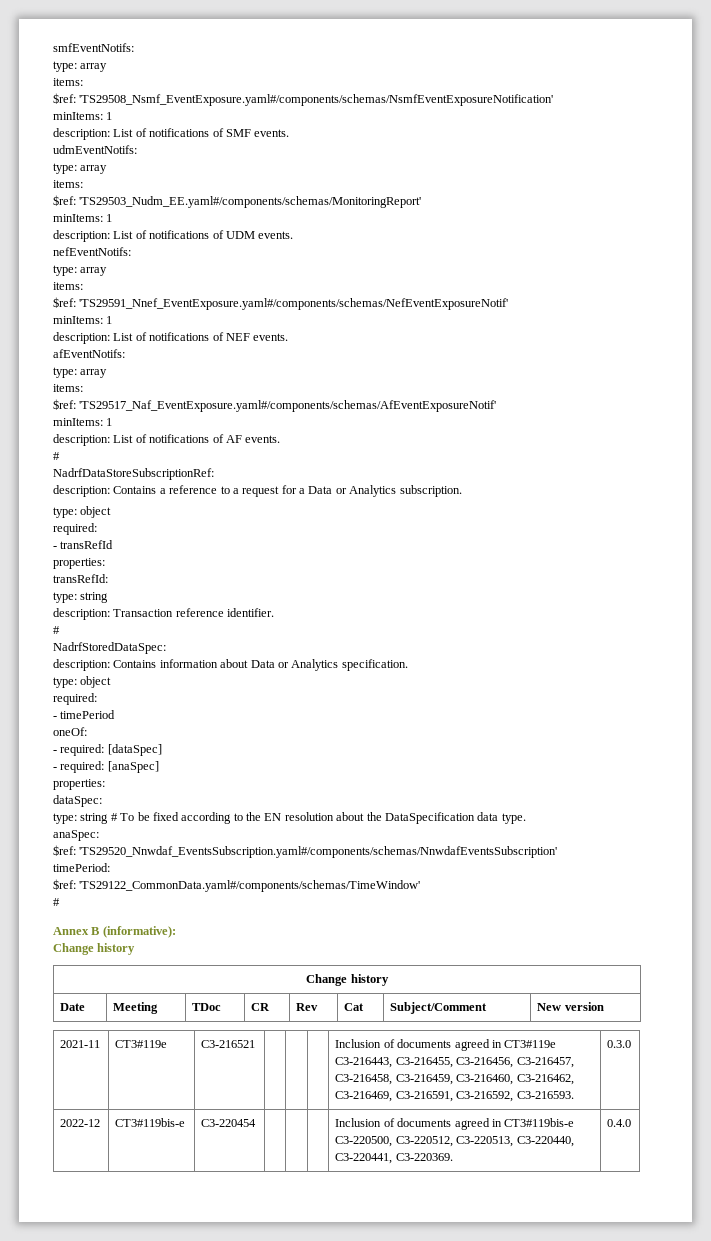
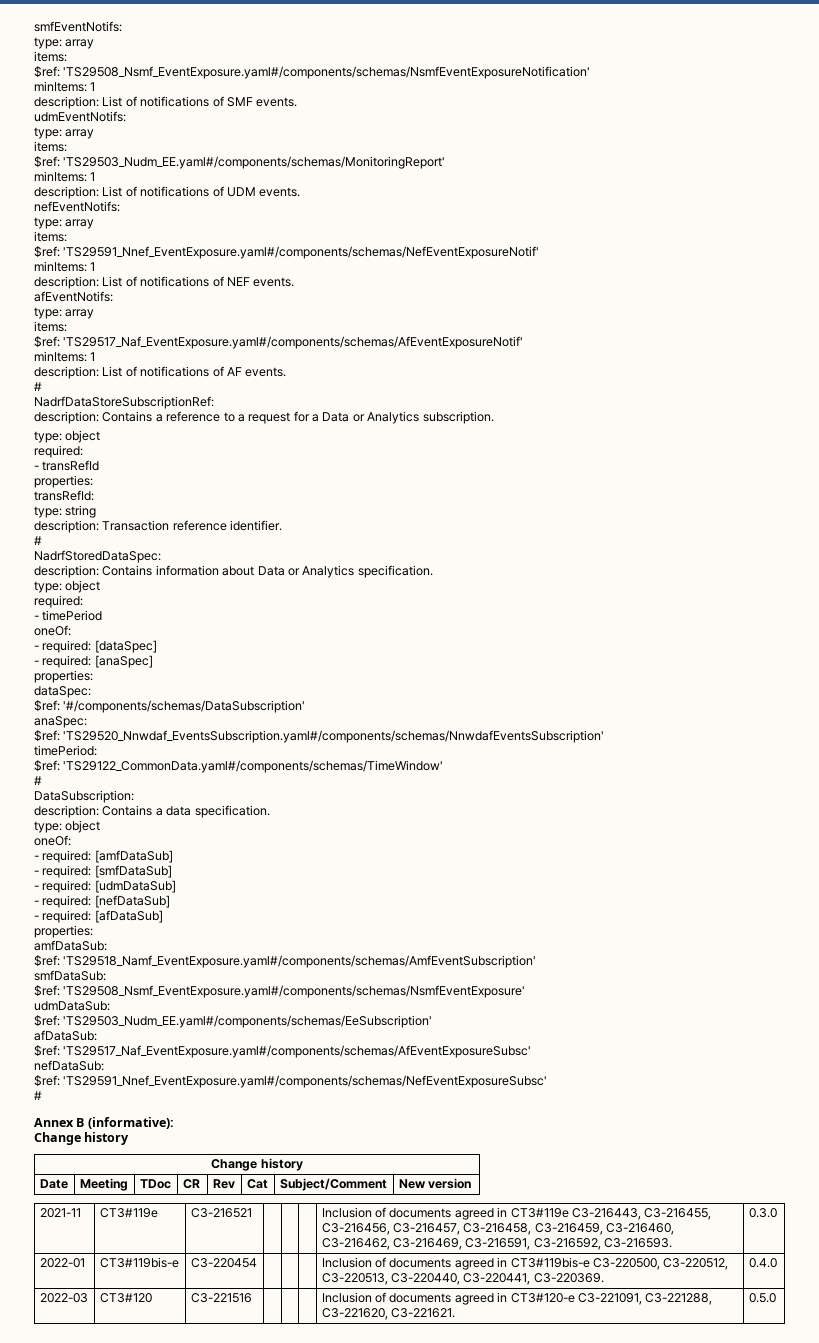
- type: string # To be fixed according to the EN resolution about the DataSpecification data type.
+ $ref: '#/components/schemas/DataSubscription'
+ DataSubscription:
+ description: Contains a data specification.
+ type: object
+ oneOf:
+ - required: [amfDataSub]
+ - required: [smfDataSub]
+ - required: [udmDataSub]
+ - required: [nefDataSub]
+ - required: [afDataSub]
+ properties:
+ amfDataSub:
+ $ref: 'TS29518_Namf_EventExposure.yaml#/components/schemas/AmfEventSubscription'
+ smfDataSub:
+ $ref: 'TS29508_Nsmf_EventExposure.yaml#/components/schemas/NsmfEventExposure'
+ udmDataSub:
+ $ref: 'TS29503_Nudm_EE.yaml#/components/schemas/EeSubscription'
+ afDataSub:
+ $ref: 'TS29517_Naf_EventExposure.yaml#/components/schemas/AfEventExposureSubsc'
+ nefDataSub:
+ $ref: 'TS29591_Nnef_EventExposure.yaml#/components/schemas/NefEventExposureSubsc'
+ #
- 2022-12 | CT3#119bis-e | C3-220454 | | | | Inclusion of documents agreed in CT3#119bis-e C3-220500, C3-220512, C3-220513, C3-220440, C3-220441, C3-220369. | 0.4.0
+ 2022-01 | CT3#119bis-e | C3-220454 | | | | Inclusion of documents agreed in CT3#119bis-e C3-220500, C3-220512, C3-220513, C3-220440, C3-220441, C3-220369. | 0.4.0
+ 2022-03 | CT3#120 | C3-221516 | | | | Inclusion of documents agreed in CT3#120-e C3-221091, C3-221288, C3-221620, C3-221621. | 0.5.0

